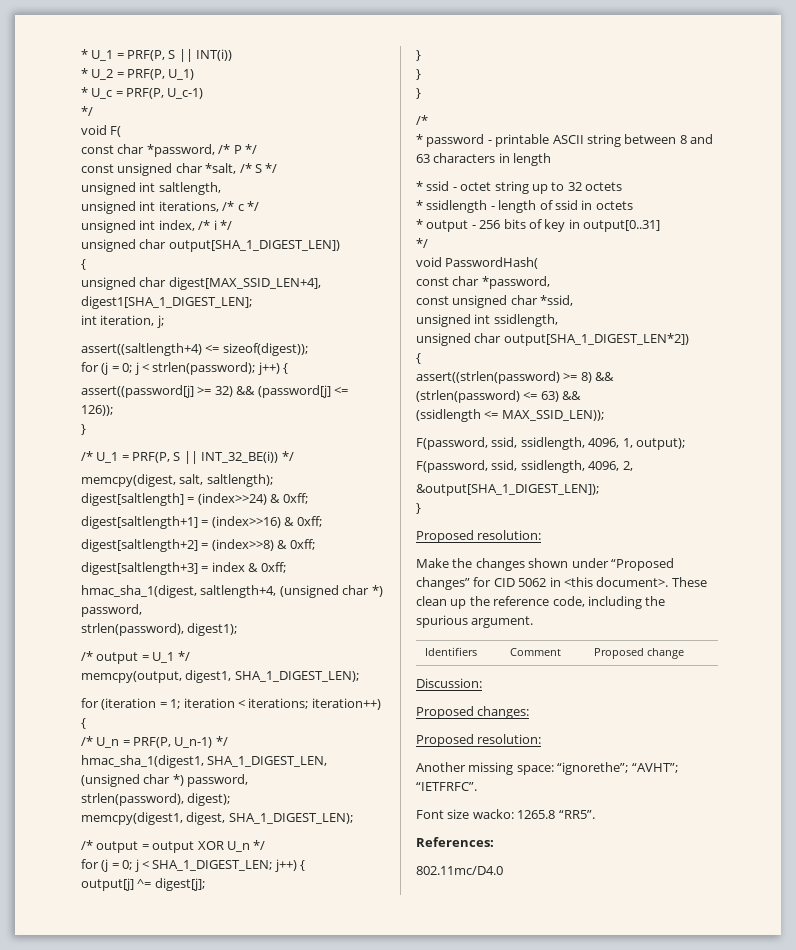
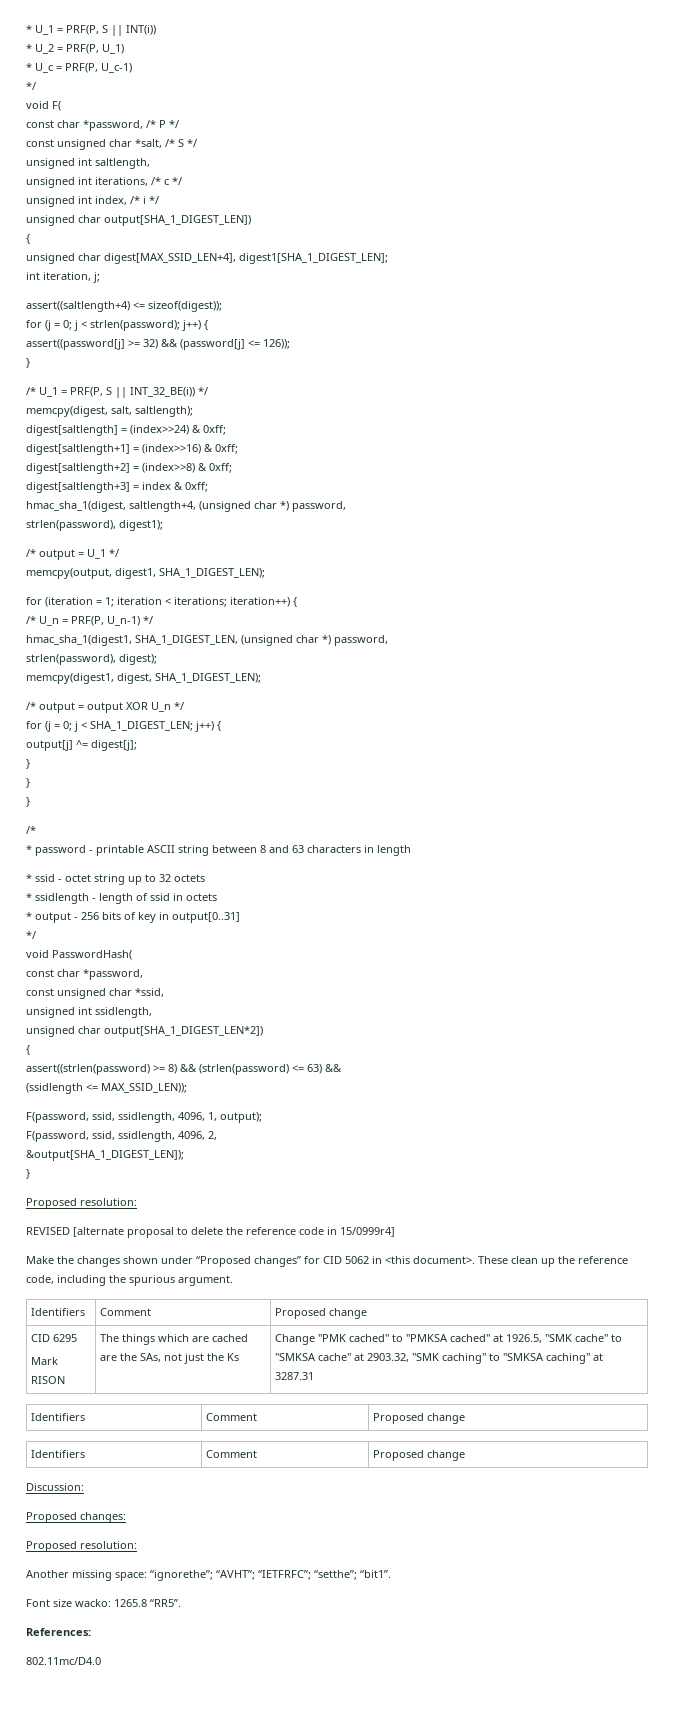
+ REVISED [alternate proposal to delete the reference code in 15/0999r4]
+ CID 6295
+ Mark RISON | The things which are cached are the SAs, not just the Ks | Change "PMK cached" to "PMKSA cached" at 1926.5, "SMK cache" to "SMKSA cache" at 2903.32, "SMK caching" to "SMKSA caching" at 3287.31
+ Identifiers | Comment | Proposed change
+ Identifiers | Comment | Proposed change
- Another missing space: “ignorethe”; “AVHT”; “IETFRFC”.
+ Another missing space: “ignorethe”; “AVHT”; “IETFRFC”; “setthe”; “bit1”.

